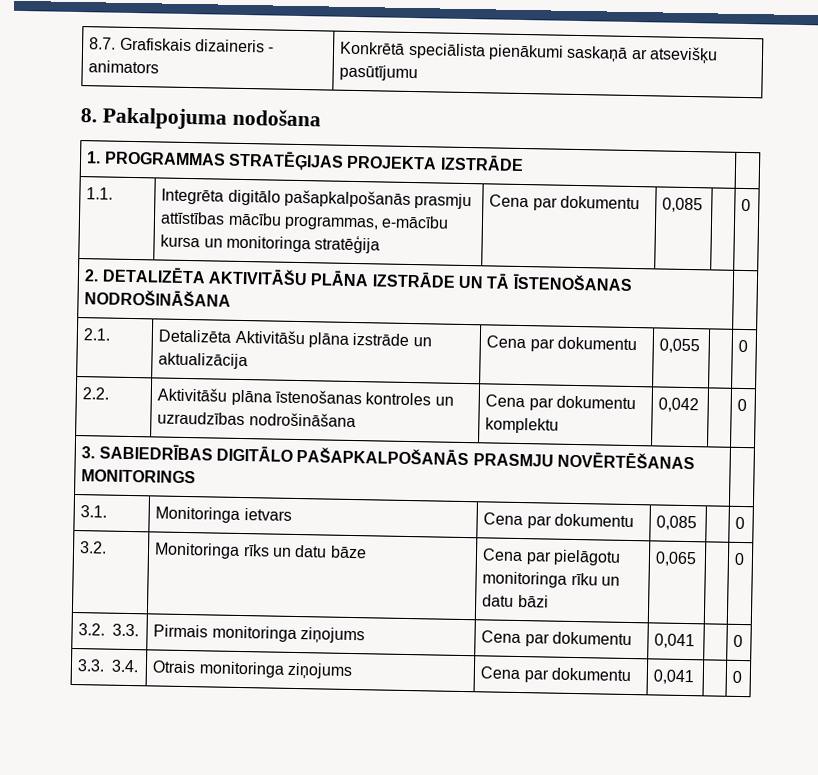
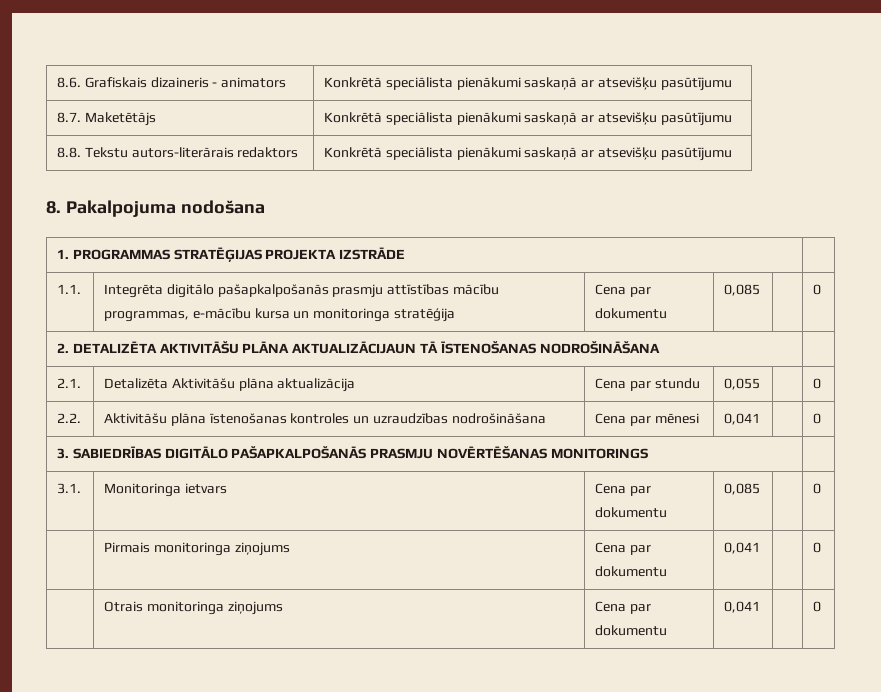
- 8.7. Grafiskais dizaineris - animators | Konkrētā speciālista pienākumi saskaņā ar atsevišķu pasūtījumu
+ 8.6. Grafiskais dizaineris - animators | Konkrētā speciālista pienākumi saskaņā ar atsevišķu pasūtījumu
+ 8.7. Maketētājs | Konkrētā speciālista pienākumi saskaņā ar atsevišķu pasūtījumu
+ 8.8. Tekstu autors-literārais redaktors | Konkrētā speciālista pienākumi saskaņā ar atsevišķu pasūtījumu
- 2. DETALIZĒTA AKTIVITĀŠU PLĀNA IZSTRĀDE UN TĀ ĪSTENOŠANAS NODROŠINĀŠANA |
+ 2. DETALIZĒTA AKTIVITĀŠU PLĀNA AKTUALIZĀCIJAUN TĀ ĪSTENOŠANAS NODROŠINĀŠANA |
- 2.1. | Detalizēta Aktivitāšu plāna izstrāde un aktualizācija | Cena par dokumentu | 0,055 | | 0
+ 2.1. | Detalizēta Aktivitāšu plāna aktualizācija | Cena par stundu | 0,055 | | 0
- 2.2. | Aktivitāšu plāna īstenošanas kontroles un uzraudzības nodrošināšana | Cena par dokumentu komplektu | 0,042 | | 0
+ 2.2. | Aktivitāšu plāna īstenošanas kontroles un uzraudzības nodrošināšana | Cena par mēnesi | 0,041 | | 0
- 3.2. | Monitoringa rīks un datu bāze | Cena par pielāgotu monitoringa rīku un datu bāzi | 0,065 | | 0
- 3.2. 3.3. | Pirmais monitoringa ziņojums | Cena par dokumentu | 0,041 | | 0
+ | Pirmais monitoringa ziņojums | Cena par dokumentu | 0,041 | | 0
- 3.3. 3.4. | Otrais monitoringa ziņojums | Cena par dokumentu | 0,041 | | 0
+ | Otrais monitoringa ziņojums | Cena par dokumentu | 0,041 | | 0

